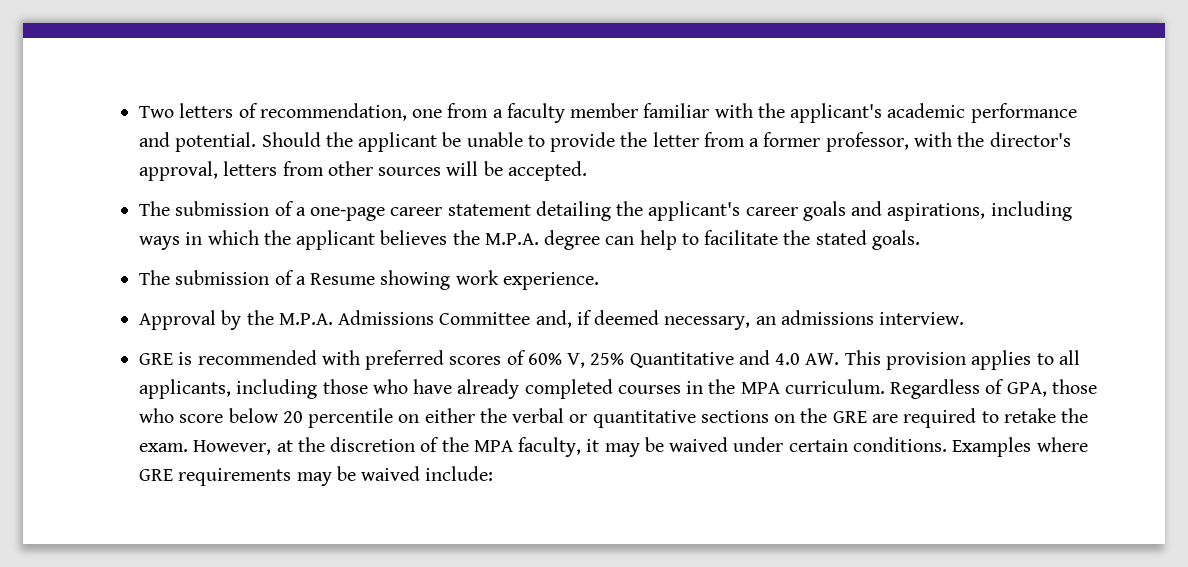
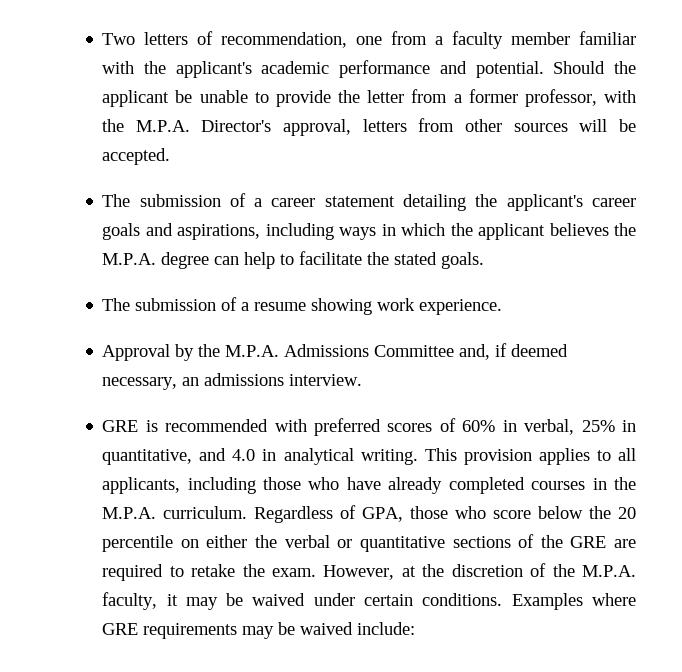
- Should the applicant be unable to provide the letter from a former professor, with the director's approval, letters from other sources will be accepted.
+ Should the applicant be unable to provide the letter from a former professor, with the M.P.A. Director's approval, letters from other sources will be accepted.
- The submission of a one‐page career statement detailing the applicant's career goals and aspirations, including ways in which the applicant believes the M.P.A. degree can help to facilitate the stated goals.
+ The submission of a career statement detailing the applicant's career goals and aspirations, including ways in which the applicant believes the M.P.A. degree can help to facilitate the stated goals.
- The submission of a Resume showing work experience.
+ The submission of a resume showing work experience.
- GRE is recommended with preferred scores of 60% V, 25% Quantitative and 4.0 AW. This provision applies to all applicants, including those who have already completed courses in the MPA curriculum.
+ GRE is recommended with preferred scores of 60% in verbal, 25% in quantitative, and 4.0 in analytical writing. This provision applies to all applicants, including those who have already completed courses in the M.P.A. curriculum.
- Regardless of GPA, those who score below 20 percentile on either the verbal or quantitative sections on the GRE are required to retake the exam.
+ Regardless of GPA, those who score below the 20 percentile on either the verbal or quantitative sections of the GRE are required to retake the exam.
- However, at the discretion of the MPA faculty, it may be waived under certain conditions.
+ However, at the discretion of the M.P.A. faculty, it may be waived under certain conditions.

